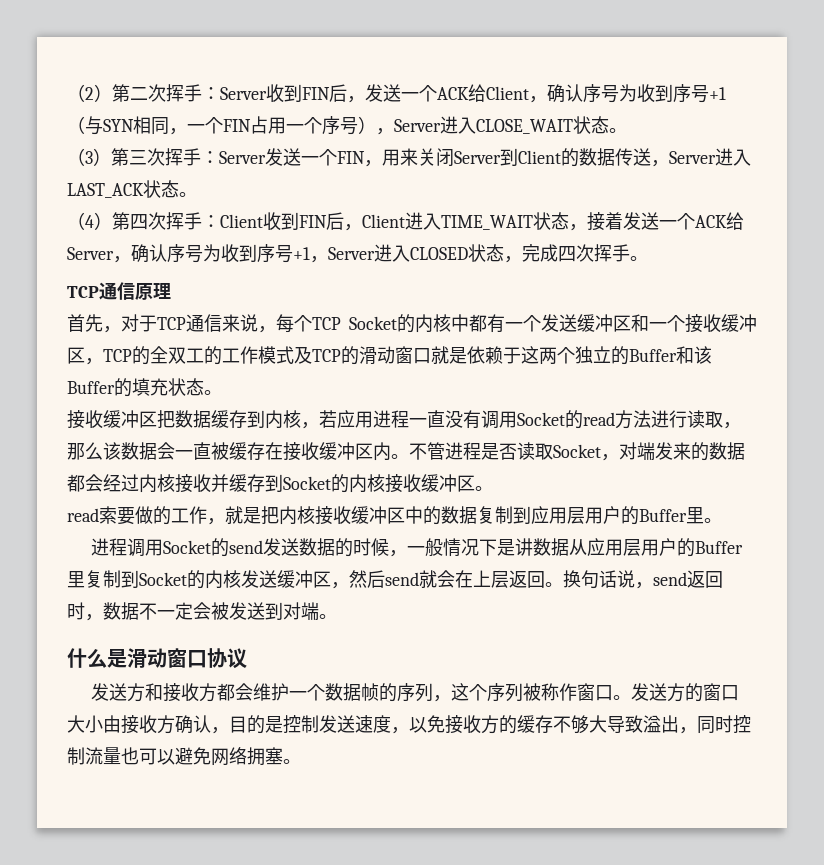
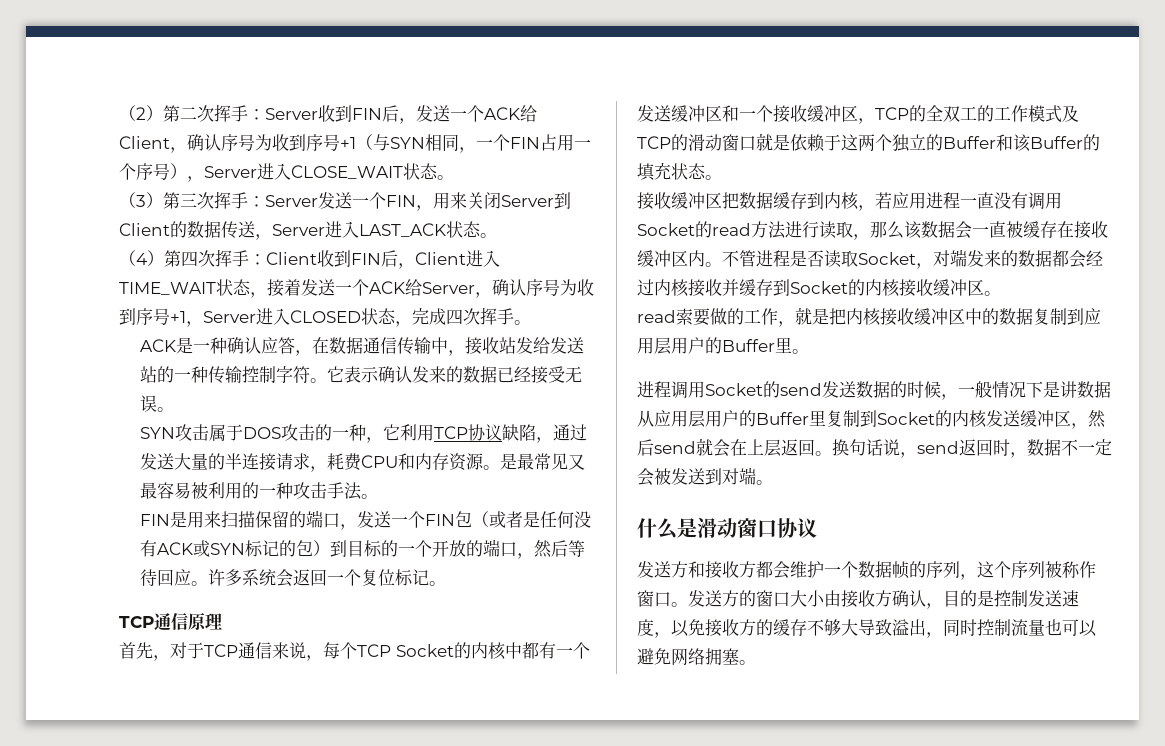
+ ACK是一种确认应答，在数据通信传输中，接收站发给发送站的一种传输控制字符。它表示确认发来的数据已经接受无误。
+ SYN攻击属于DOS攻击的一种，它利用TCP协议缺陷，通过发送大量的半连接请求，耗费CPU和内存资源。是最常见又最容易被利用的一种攻击手法。
+ FIN是用来扫描保留的端口，发送一个FIN包（或者是任何没有ACK或SYN标记的包）到目标的一个开放的端口，然后等待回应。许多系统会返回一个复位标记。

